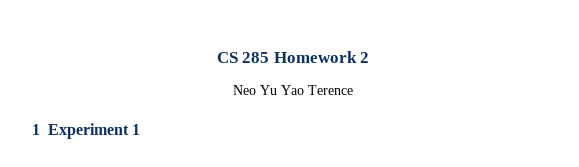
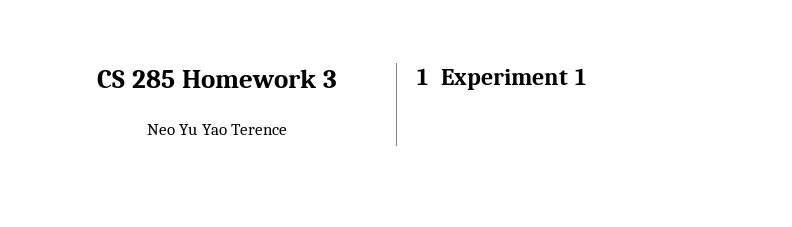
- CS 285 Homework 2
+ CS 285 Homework 3

